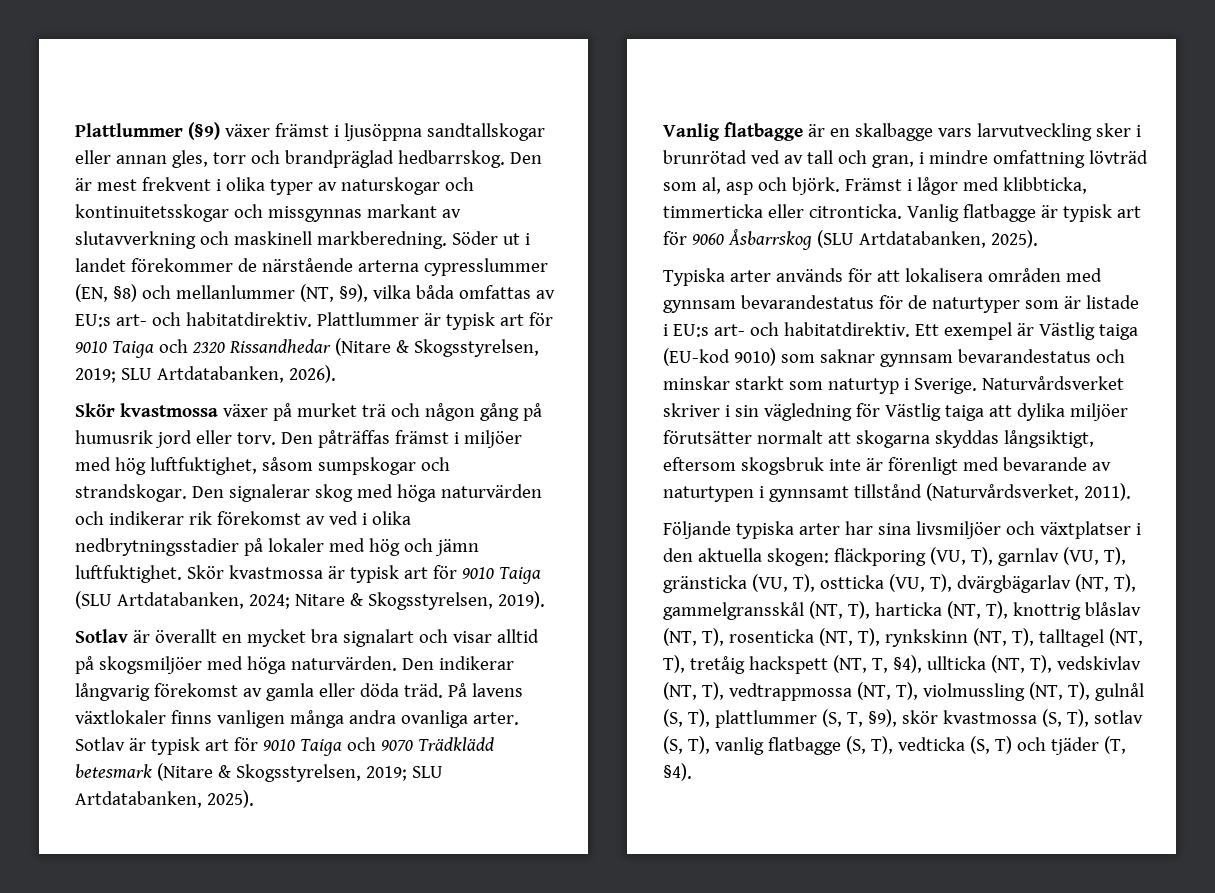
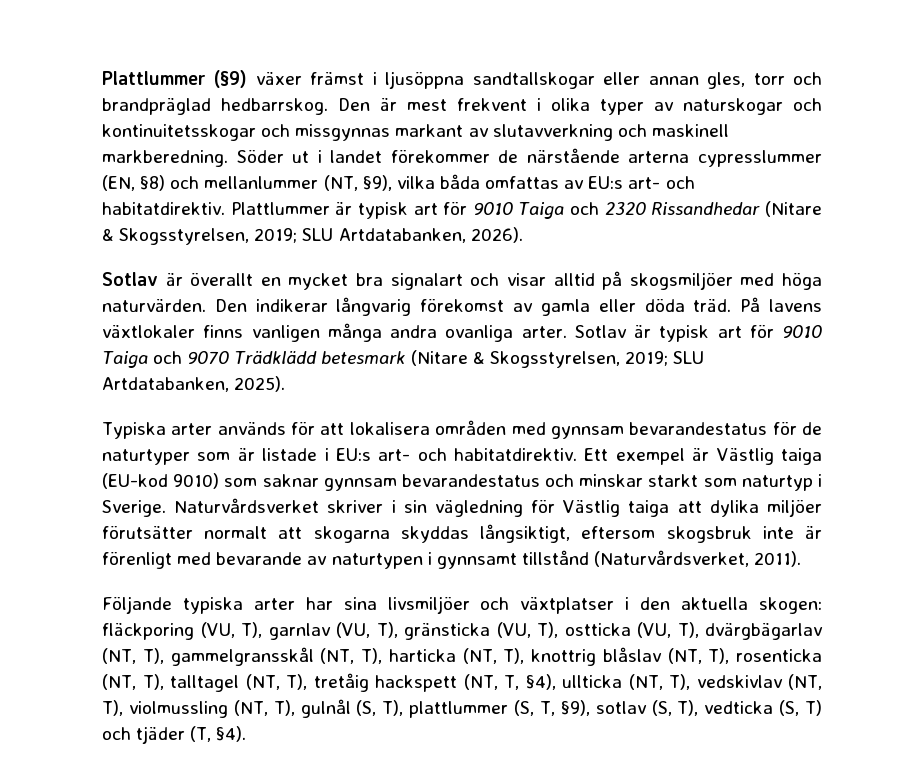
- Skör kvastmossa växer på murket trä och någon gång på humusrik jord eller torv. Den påträffas främst i miljöer med hög luftfuktighet, såsom sumpskogar och strandskogar. Den signalerar skog med höga naturvärden och indikerar rik förekomst av ved i olika nedbrytningsstadier på lokaler med hög och jämn luftfuktighet. Skör kvastmossa är typisk art för 9010 Taiga (SLU Artdatabanken, 2024; Nitare & Skogsstyrelsen, 2019).
- Vanlig flatbagge är en skalbagge vars larvutveckling sker i brunrötad ved av tall och gran, i mindre omfattning lövträd som al, asp och björk. Främst i lågor med klibbticka, timmerticka eller citronticka. Vanlig flatbagge är typisk art för 9060 Åsbarrskog (SLU Artdatabanken, 2025).
- fläckporing (VU, T), garnlav (VU, T), gränsticka (VU, T), ostticka (VU, T), dvärgbägarlav (NT, T), gammelgransskål (NT, T), harticka (NT, T), knottrig blåslav (NT, T), rosenticka (NT, T), rynkskinn (NT, T), talltagel (NT, T), tretåig hackspett (NT, T, §4), ullticka (NT, T), vedskivlav (NT, T), vedtrappmossa (NT, T), violmussling (NT, T), gulnål (S, T), plattlummer (S, T, §9), skör kvastmossa (S, T), sotlav (S, T), vanlig flatbagge (S, T), vedticka (S, T) och tjäder (T, §4).
+ fläckporing (VU, T), garnlav (VU, T), gränsticka (VU, T), ostticka (VU, T), dvärgbägarlav (NT, T), gammelgransskål (NT, T), harticka (NT, T), knottrig blåslav (NT, T), rosenticka (NT, T), talltagel (NT, T), tretåig hackspett (NT, T, §4), ullticka (NT, T), vedskivlav (NT, T), violmussling (NT, T), gulnål (S, T), plattlummer (S, T, §9), sotlav (S, T), vedticka (S, T) och tjäder (T, §4).

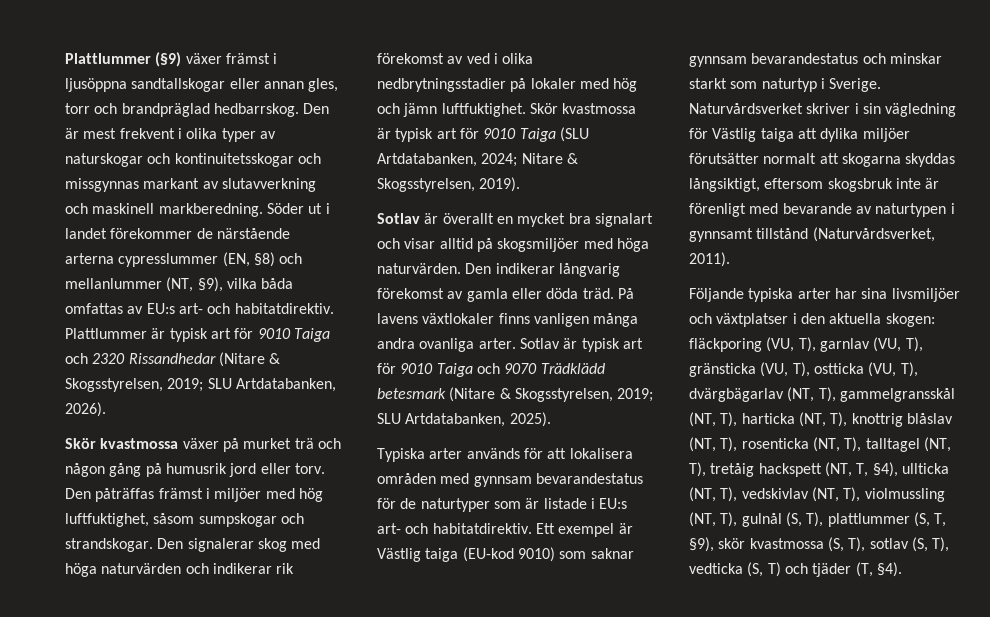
+ Skör kvastmossa växer på murket trä och någon gång på humusrik jord eller torv. Den påträffas främst i miljöer med hög luftfuktighet, såsom sumpskogar och strandskogar. Den signalerar skog med höga naturvärden och indikerar rik förekomst av ved i olika nedbrytningsstadier på lokaler med hög och jämn luftfuktighet. Skör kvastmossa är typisk art för 9010 Taiga (SLU Artdatabanken, 2024; Nitare & Skogsstyrelsen, 2019).
- fläckporing (VU, T), garnlav (VU, T), gränsticka (VU, T), ostticka (VU, T), dvärgbägarlav (NT, T), gammelgransskål (NT, T), harticka (NT, T), knottrig blåslav (NT, T), rosenticka (NT, T), talltagel (NT, T), tretåig hackspett (NT, T, §4), ullticka (NT, T), vedskivlav (NT, T), violmussling (NT, T), gulnål (S, T), plattlummer (S, T, §9), sotlav (S, T), vedticka (S, T) och tjäder (T, §4).
+ fläckporing (VU, T), garnlav (VU, T), gränsticka (VU, T), ostticka (VU, T), dvärgbägarlav (NT, T), gammelgransskål (NT, T), harticka (NT, T), knottrig blåslav (NT, T), rosenticka (NT, T), talltagel (NT, T), tretåig hackspett (NT, T, §4), ullticka (NT, T), vedskivlav (NT, T), violmussling (NT, T), gulnål (S, T), plattlummer (S, T, §9), skör kvastmossa (S, T), sotlav (S, T), vedticka (S, T) och tjäder (T, §4).

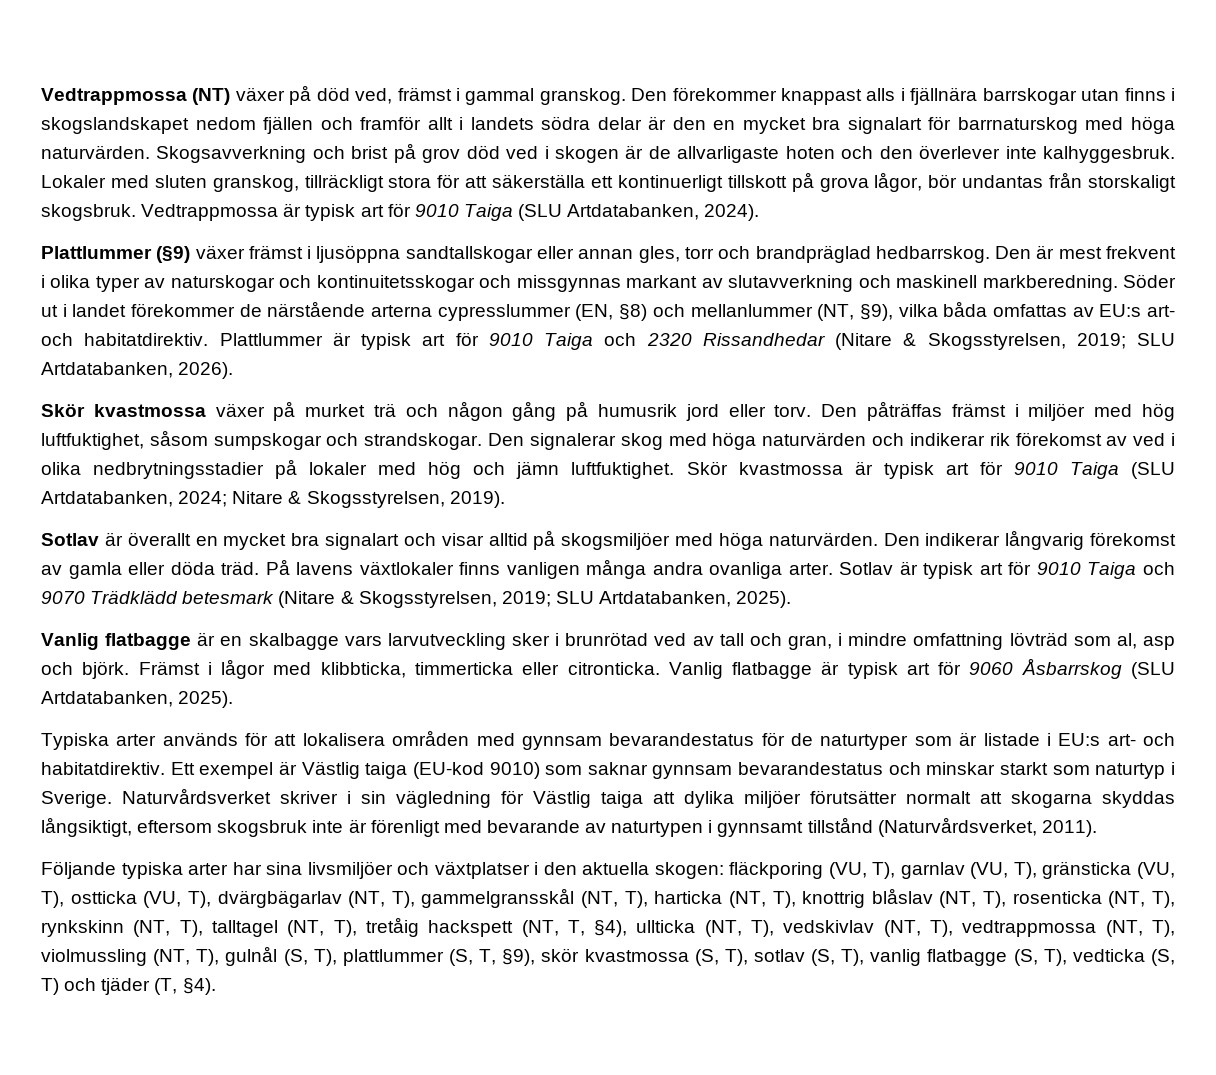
+ Vedtrappmossa (NT) växer på död ved, främst i gammal granskog. Den förekommer knappast alls i fjällnära barrskogar utan finns i skogslandskapet nedom fjällen och framför allt i landets södra delar är den en mycket bra signalart för barrnaturskog med höga naturvärden. Skogsavverkning och brist på grov död ved i skogen är de allvarligaste hoten och den överlever inte kalhyggesbruk. Lokaler med sluten granskog, tillräckligt stora för att säkerställa ett kontinuerligt tillskott på grova lågor, bör undantas från storskaligt skogsbruk. Vedtrappmossa är typisk art för 9010 Taiga (SLU Artdatabanken, 2024).
+ Vanlig flatbagge är en skalbagge vars larvutveckling sker i brunrötad ved av tall och gran, i mindre omfattning lövträd som al, asp och björk. Främst i lågor med klibbticka, timmerticka eller citronticka. Vanlig flatbagge är typisk art för 9060 Åsbarrskog (SLU Artdatabanken, 2025).
- fläckporing (VU, T), garnlav (VU, T), gränsticka (VU, T), ostticka (VU, T), dvärgbägarlav (NT, T), gammelgransskål (NT, T), harticka (NT, T), knottrig blåslav (NT, T), rosenticka (NT, T), talltagel (NT, T), tretåig hackspett (NT, T, §4), ullticka (NT, T), vedskivlav (NT, T), violmussling (NT, T), gulnål (S, T), plattlummer (S, T, §9), skör kvastmossa (S, T), sotlav (S, T), vedticka (S, T) och tjäder (T, §4).
+ fläckporing (VU, T), garnlav (VU, T), gränsticka (VU, T), ostticka (VU, T), dvärgbägarlav (NT, T), gammelgransskål (NT, T), harticka (NT, T), knottrig blåslav (NT, T), rosenticka (NT, T), rynkskinn (NT, T), talltagel (NT, T), tretåig hackspett (NT, T, §4), ullticka (NT, T), vedskivlav (NT, T), vedtrappmossa (NT, T), violmussling (NT, T), gulnål (S, T), plattlummer (S, T, §9), skör kvastmossa (S, T), sotlav (S, T), vanlig flatbagge (S, T), vedticka (S, T) och tjäder (T, §4).

